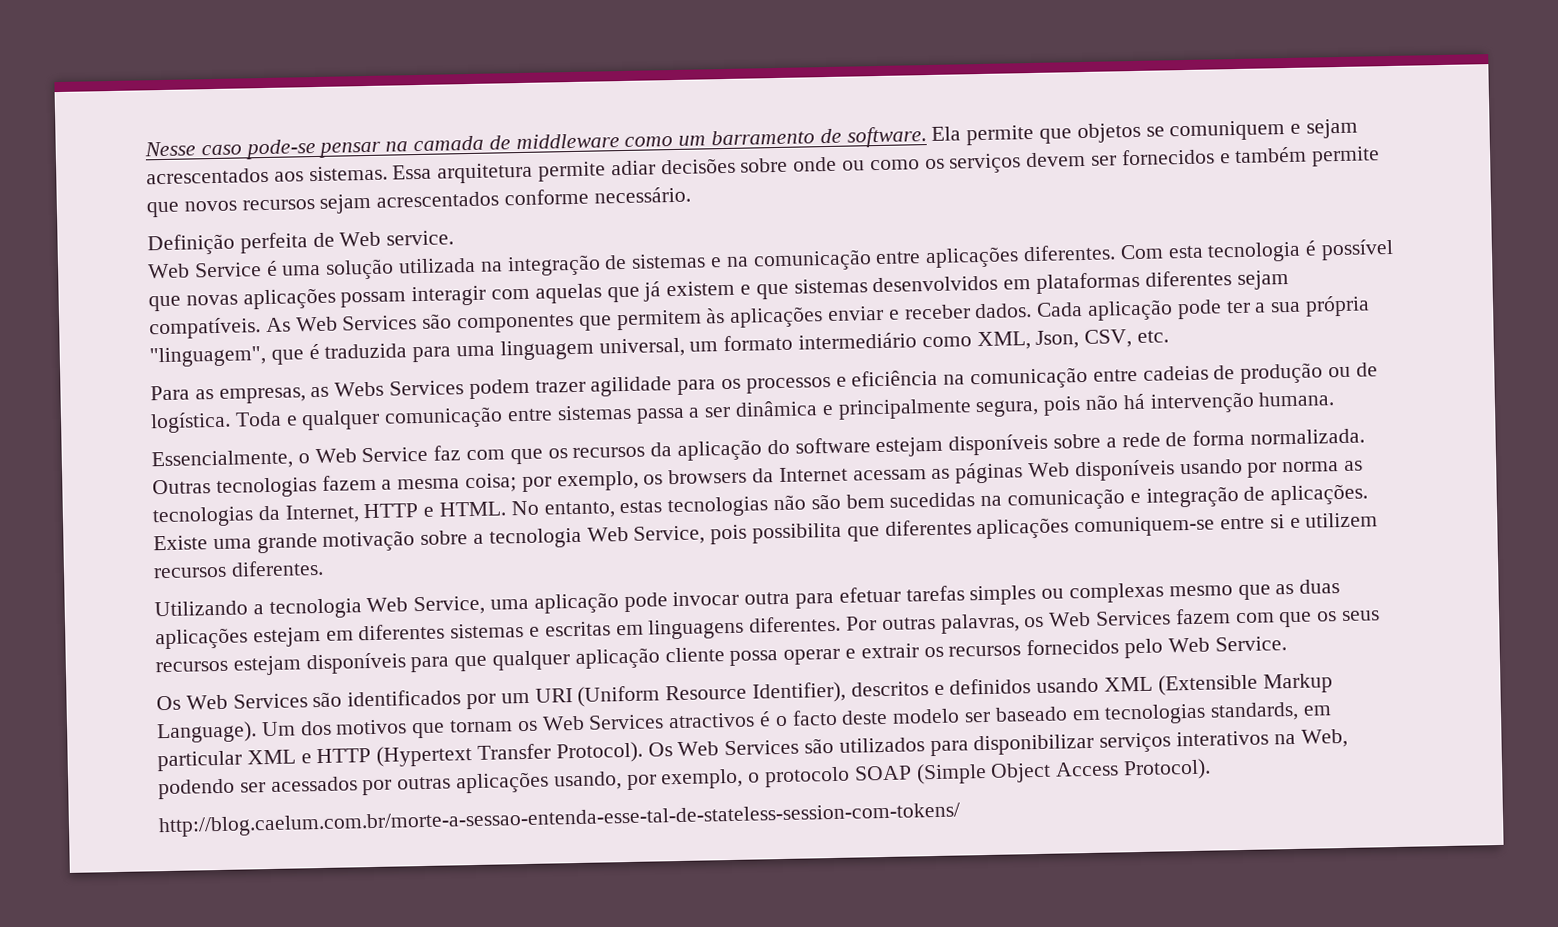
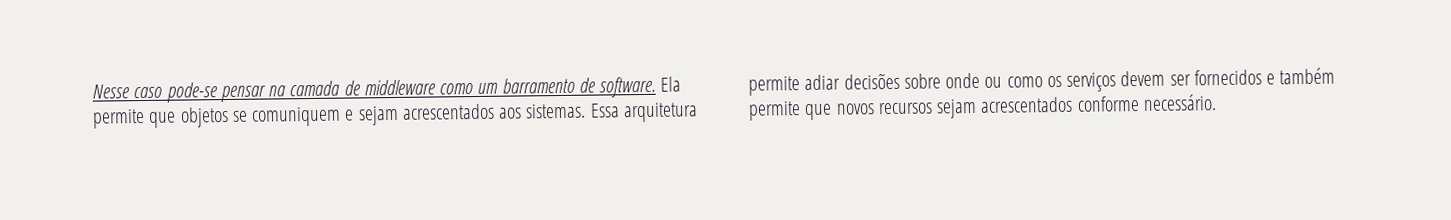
- Definição perfeita de Web service.
- Web Service é uma solução utilizada na integração de sistemas e na comunicação entre aplicações diferentes. Com esta tecnologia é possível que novas aplicações possam interagir com aquelas que já existem e que sistemas desenvolvidos em plataformas diferentes sejam compatíveis. As Web Services são componentes que permitem às aplicações enviar e receber dados. Cada aplicação pode ter a sua própria "linguagem", que é traduzida para uma linguagem universal, um formato intermediário como XML, Json, CSV, etc.
- Para as empresas, as Webs Services podem trazer agilidade para os processos e eficiência na comunicação entre cadeias de produção ou de logística. Toda e qualquer comunicação entre sistemas passa a ser dinâmica e principalmente segura, pois não há intervenção humana.
- Essencialmente, o Web Service faz com que os recursos da aplicação do software estejam disponíveis sobre a rede de forma normalizada. Outras tecnologias fazem a mesma coisa; por exemplo, os browsers da Internet acessam as páginas Web disponíveis usando por norma as tecnologias da Internet, HTTP e HTML. No entanto, estas tecnologias não são bem sucedidas na comunicação e integração de aplicações. Existe uma grande motivação sobre a tecnologia Web Service, pois possibilita que diferentes aplicações comuniquem-se entre si e utilizem recursos diferentes.
- Utilizando a tecnologia Web Service, uma aplicação pode invocar outra para efetuar tarefas simples ou complexas mesmo que as duas aplicações estejam em diferentes sistemas e escritas em linguagens diferentes. Por outras palavras, os Web Services fazem com que os seus recursos estejam disponíveis para que qualquer aplicação cliente possa operar e extrair os recursos fornecidos pelo Web Service.
- Os Web Services são identificados por um URI (Uniform Resource Identifier), descritos e definidos usando XML (Extensible Markup Language). Um dos motivos que tornam os Web Services atractivos é o facto deste modelo ser baseado em tecnologias standards, em particular XML e HTTP (Hypertext Transfer Protocol). Os Web Services são utilizados para disponibilizar serviços interativos na Web, podendo ser acessados por outras aplicações usando, por exemplo, o protocolo SOAP (Simple Object Access Protocol).
- http://blog.caelum.com.br/morte-a-sessao-entenda-esse-tal-de-stateless-session-com-tokens/

